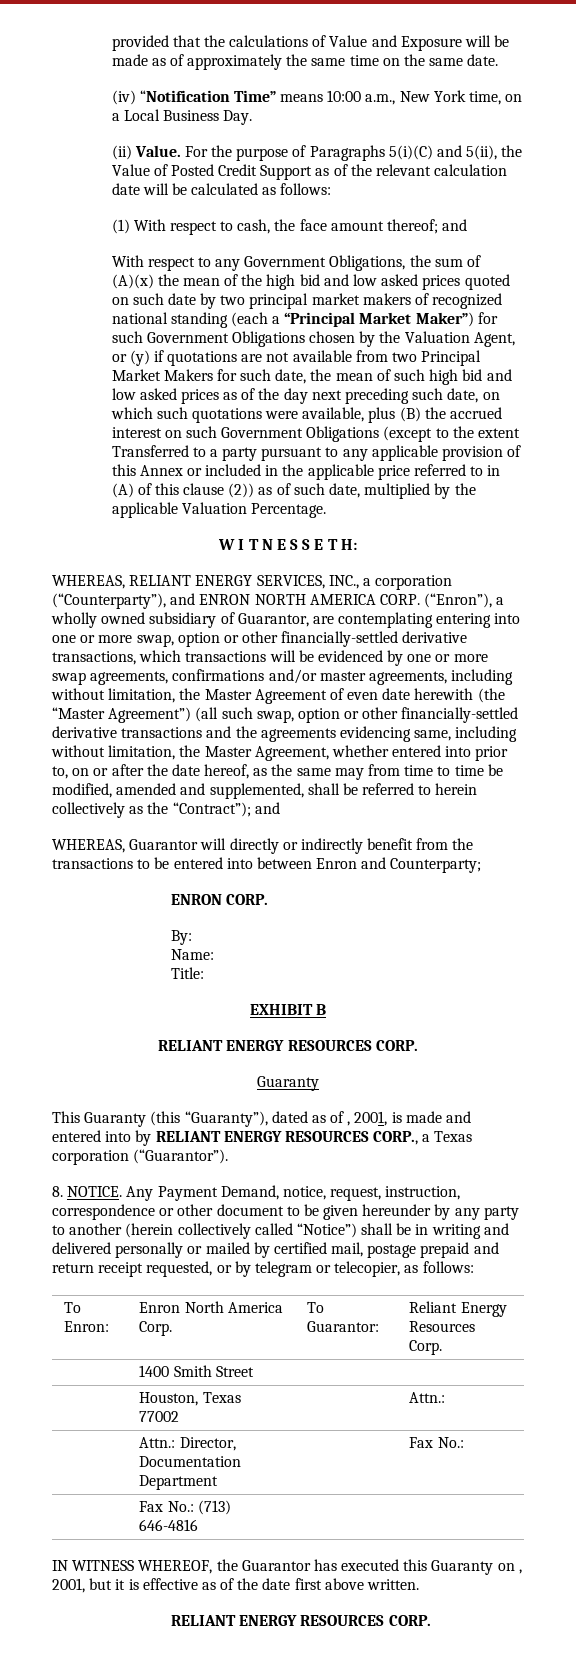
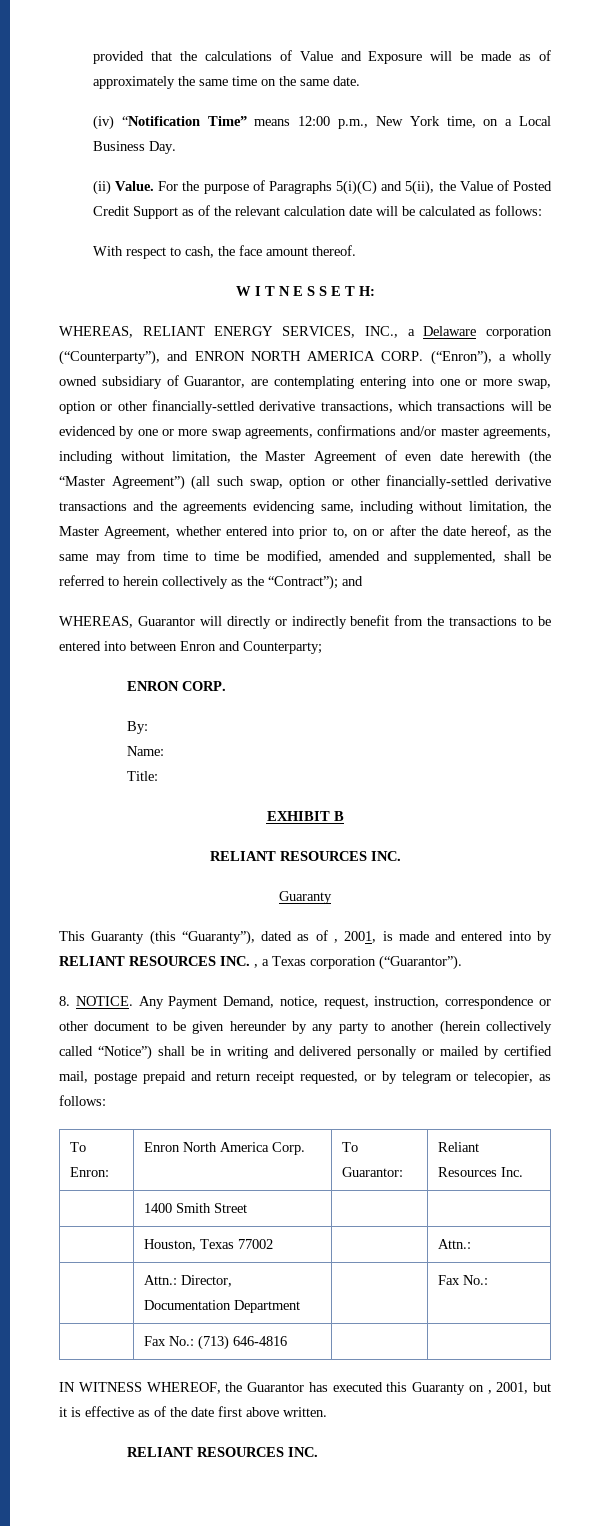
- (iv) “Notification Time” means 10:00 a.m., New York time, on a Local Business Day.
+ (iv) “Notification Time” means 12:00 p.m., New York time, on a Local Business Day.
- (1) With respect to cash, the face amount thereof; and
- With respect to any Government Obligations, the sum of (A)(x) the mean of the high bid and low asked prices quoted on such date by two principal market makers of recognized national standing (each a “Principal Market Maker”) for such Government Obligations chosen by the Valuation Agent, or (y) if quotations are not available from two Principal Market Makers for such date, the mean of such high bid and low asked prices as of the day next preceding such date, on which such quotations were available, plus (B) the accrued interest on such Government Obligations (except to the extent Transferred to a party pursuant to any applicable provision of this Annex or included in the applicable price referred to in (A) of this clause (2)) as of such date, multiplied by the applicable Valuation Percentage.
+ With respect to cash, the face amount thereof.
- WHEREAS, RELIANT ENERGY SERVICES, INC., a corporation (“Counterparty”), and ENRON NORTH AMERICA CORP.
+ WHEREAS, RELIANT ENERGY SERVICES, INC., a Delaware corporation (“Counterparty”), and ENRON NORTH AMERICA CORP.
  EXHIBIT B
- RELIANT ENERGY RESOURCES CORP.
+ RELIANT RESOURCES INC.
- This Guaranty (this “Guaranty”), dated as of , 2001, is made and entered into by RELIANT ENERGY RESOURCES CORP., a Texas corporation (“Guarantor”).
+ This Guaranty (this “Guaranty”), dated as of , 2001, is made and entered into by RELIANT RESOURCES INC. , a Texas corporation (“Guarantor”).
- To Enron: | Enron North America Corp. | To Guarantor: | Reliant Energy Resources Corp.
+ To Enron: | Enron North America Corp. | To Guarantor: | Reliant Resources Inc.
  IN WITNESS WHEREOF, the Guarantor has executed this Guaranty on , 2001, but it is effective as of the date first above written.
- RELIANT ENERGY RESOURCES CORP.
+ RELIANT RESOURCES INC.

